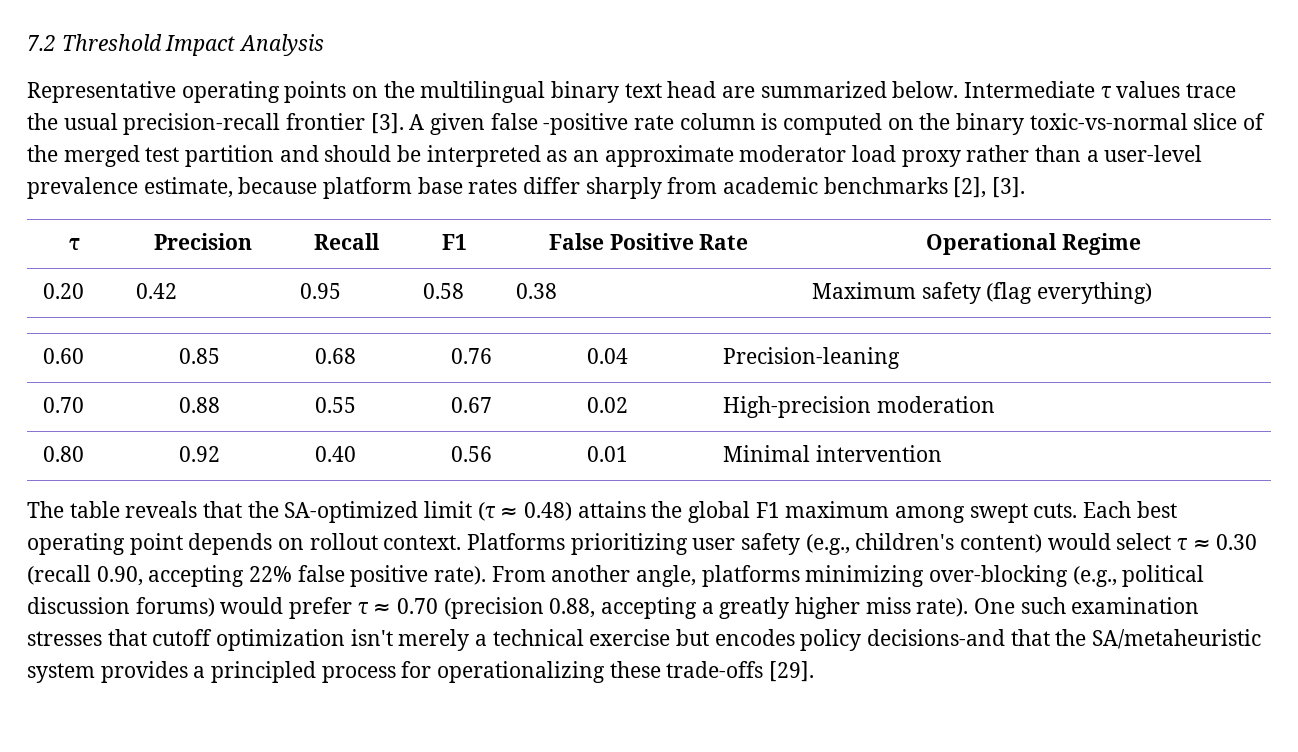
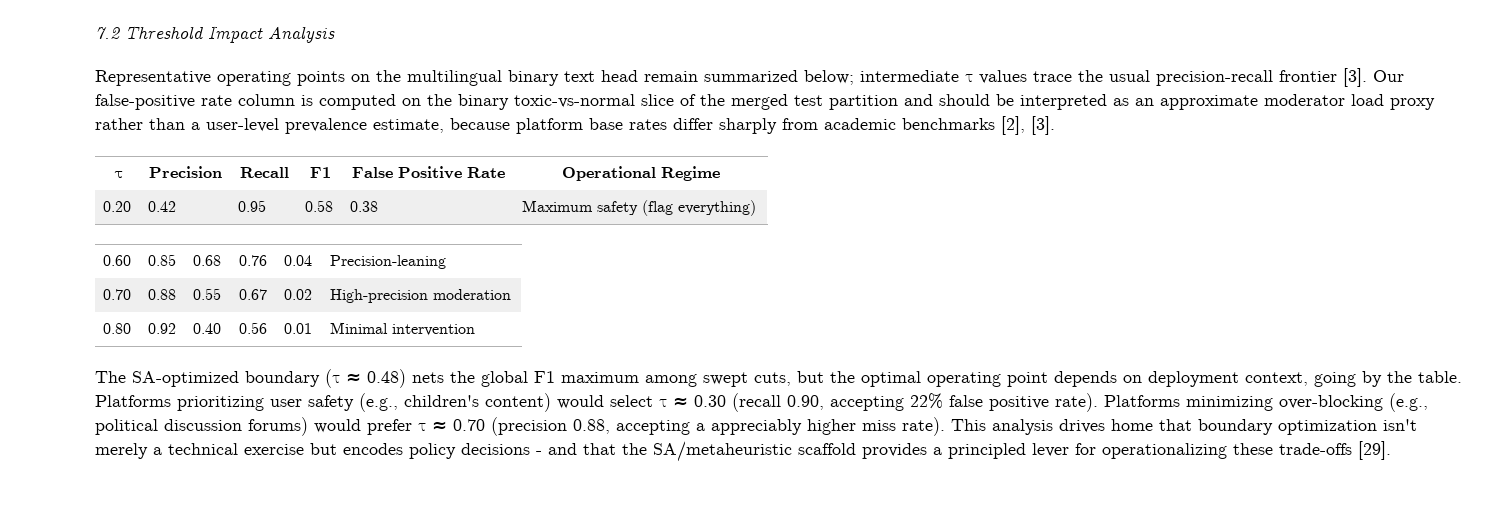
- Representative operating points on the multilingual binary text head are summarized below. Intermediate τ values trace the usual precision-recall frontier [3].
+ Representative operating points on the multilingual binary text head remain summarized below; intermediate τ values trace the usual precision-recall frontier [3].
- A given false -positive rate column is computed on the binary toxic-vs-normal slice of the merged test partition and should be interpreted as an approximate moderator load proxy rather than a user-level prevalence estimate, because platform base rates differ sharply from academic benchmarks [2], [3].
+ Our false-positive rate column is computed on the binary toxic-vs-normal slice of the merged test partition and should be interpreted as an approximate moderator load proxy rather than a user-level prevalence estimate, because platform base rates differ sharply from academic benchmarks [2], [3].
- The table reveals that the SA-optimized limit (τ ≈ 0.48) attains the global F1 maximum among swept cuts. Each best operating point depends on rollout context.
+ The SA-optimized boundary (τ ≈ 0.48) nets the global F1 maximum among swept cuts, but the optimal operating point depends on deployment context, going by the table.
- From another angle, platforms minimizing over-blocking (e.g., political discussion forums) would prefer τ ≈ 0.70 (precision 0.88, accepting a greatly higher miss rate).
+ Platforms minimizing over-blocking (e.g., political discussion forums) would prefer τ ≈ 0.70 (precision 0.88, accepting a appreciably higher miss rate).
- One such examination stresses that cutoff optimization isn't merely a technical exercise but encodes policy decisions-and that the SA/metaheuristic system provides a principled process for operationalizing these trade-offs [29].
+ This analysis drives home that boundary optimization isn't merely a technical exercise but encodes policy decisions - and that the SA/metaheuristic scaffold provides a principled lever for operationalizing these trade-offs [29].

